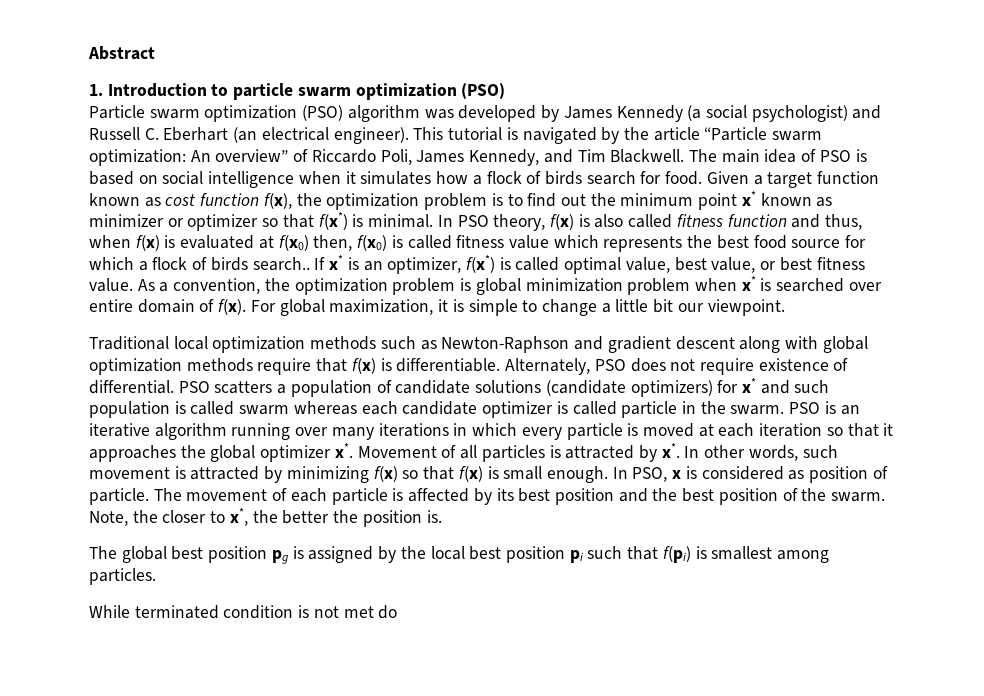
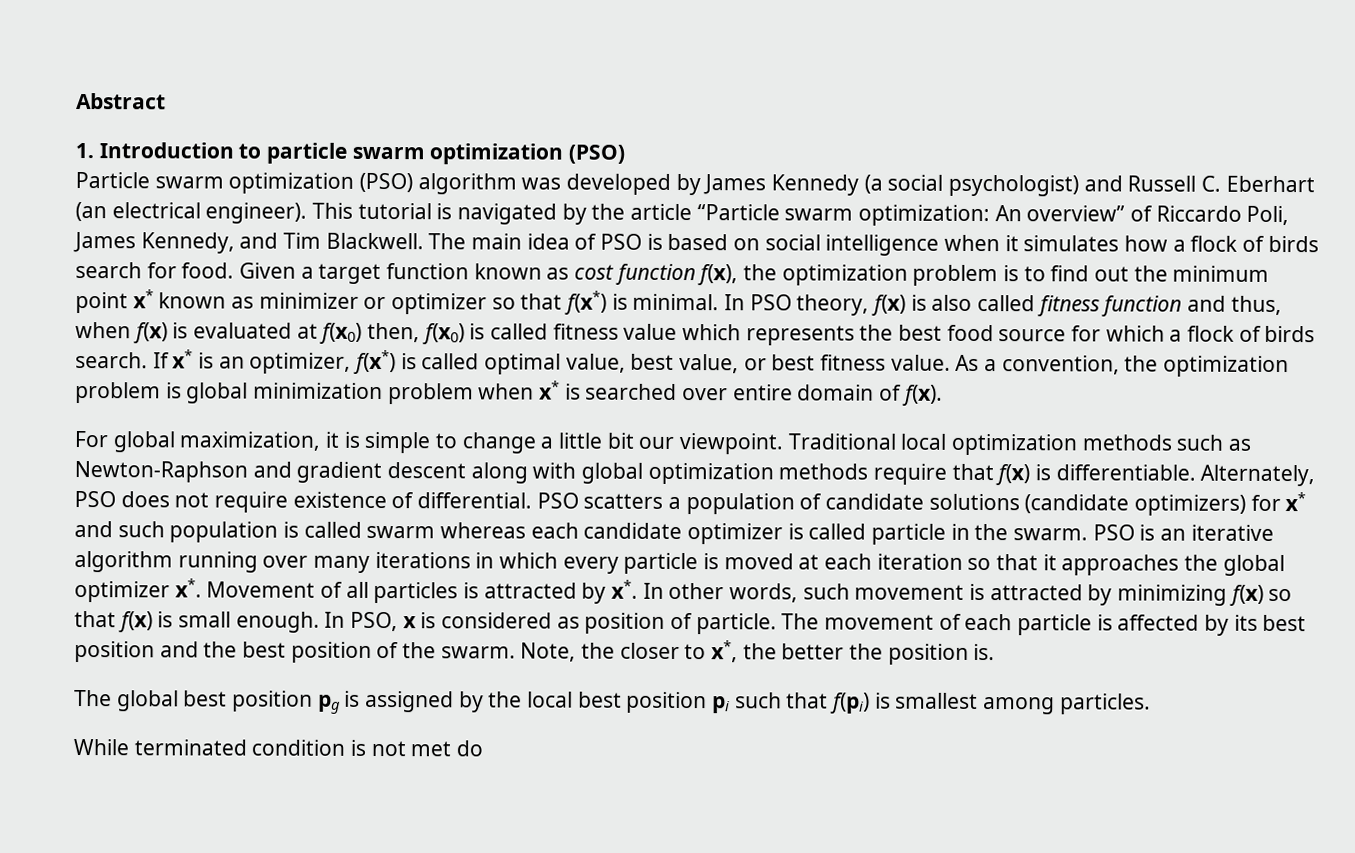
- In PSO theory, f(x) is also called fitness function and thus, when f(x) is evaluated at f(x0) then, f(x0) is called fitness value which represents the best food source for which a flock of birds search..
+ In PSO theory, f(x) is also called fitness function and thus, when f(x) is evaluated at f(x0) then, f(x0) is called fitness value which represents the best food source for which a flock of birds search.
- As a convention, the optimization problem is global minimization problem when x* is searched over entire domain of f(x). For global maximization, it is simple to change a little bit our viewpoint.
- Traditional local optimization methods such as Newton-Raphson and gradient descent along with global optimization methods require that f(x) is differentiable.
+ As a convention, the optimization problem is global minimization problem when x* is searched over entire domain of f(x).
+ For global maximization, it is simple to change a little bit our viewpoint. Traditional local optimization methods such as Newton-Raphson and gradient descent along with global optimization methods require that f(x) is differentiable.

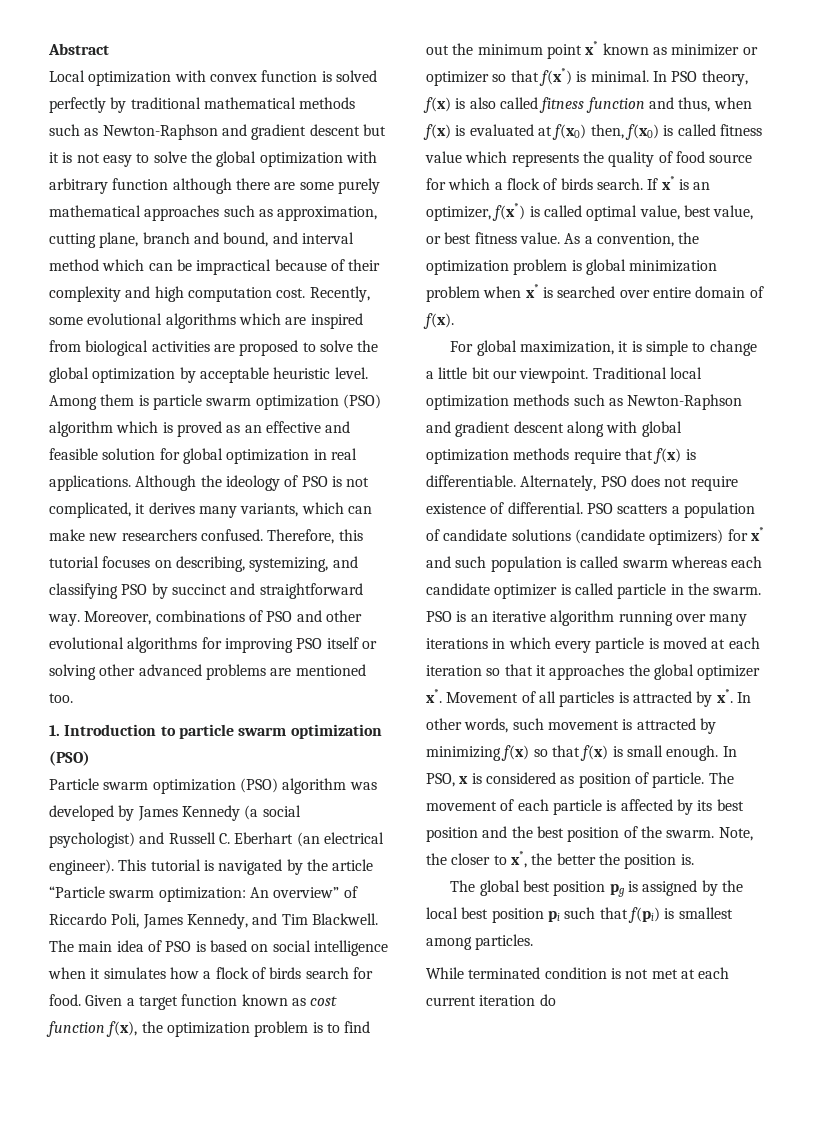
+ Local optimization with convex function is solved perfectly by traditional mathematical methods such as Newton-Raphson and gradient descent but it is not easy to solve the global optimization with arbitrary function although there are some purely mathematical approaches such as approximation, cutting plane, branch and bound, and interval method which can be impractical because of their complexity and high computation cost. Recently, some evolutional algorithms which are inspired from biological activities are proposed to solve the global optimization by acceptable heuristic level. Among them is particle swarm optimization (PSO) algorithm which is proved as an effective and feasible solution for global optimization in real applications. Although the ideology of PSO is not complicated, it derives many variants, which can make new researchers confused. Therefore, this tutorial focuses on describing, systemizing, and classifying PSO by succinct and straightforward way. Moreover, combinations of PSO and other evolutional algorithms for improving PSO itself or solving other advanced problems are mentioned too.
- In PSO theory, f(x) is also called fitness function and thus, when f(x) is evaluated at f(x0) then, f(x0) is called fitness value which represents the best food source for which a flock of birds search.
+ In PSO theory, f(x) is also called fitness function and thus, when f(x) is evaluated at f(x0) then, f(x0) is called fitness value which represents the quality of food source for which a flock of birds search.
- While terminated condition is not met do
+ While terminated condition is not met at each current iteration do

